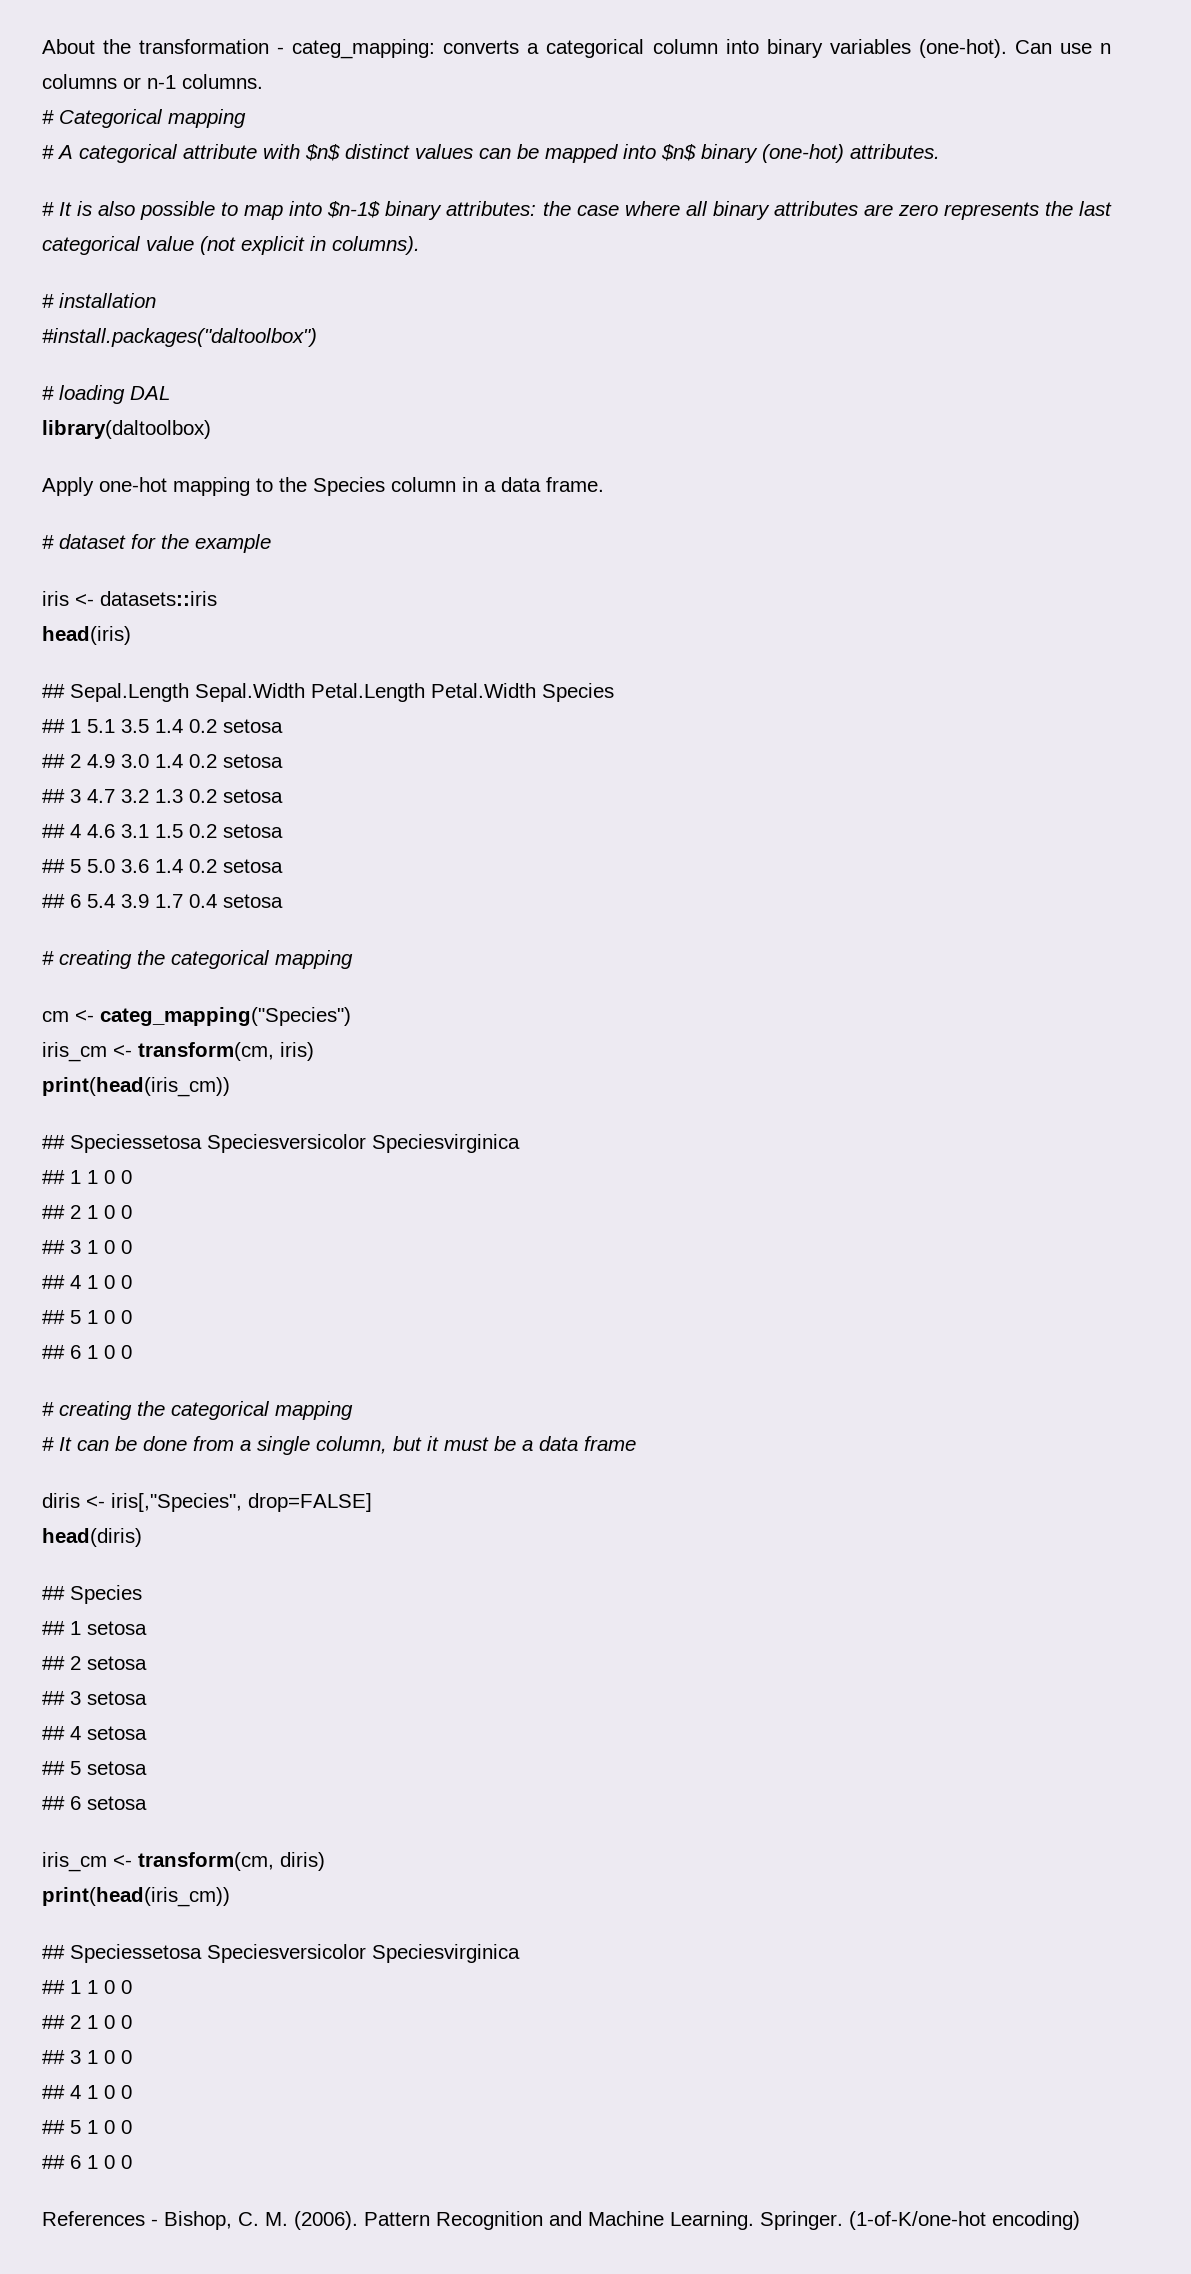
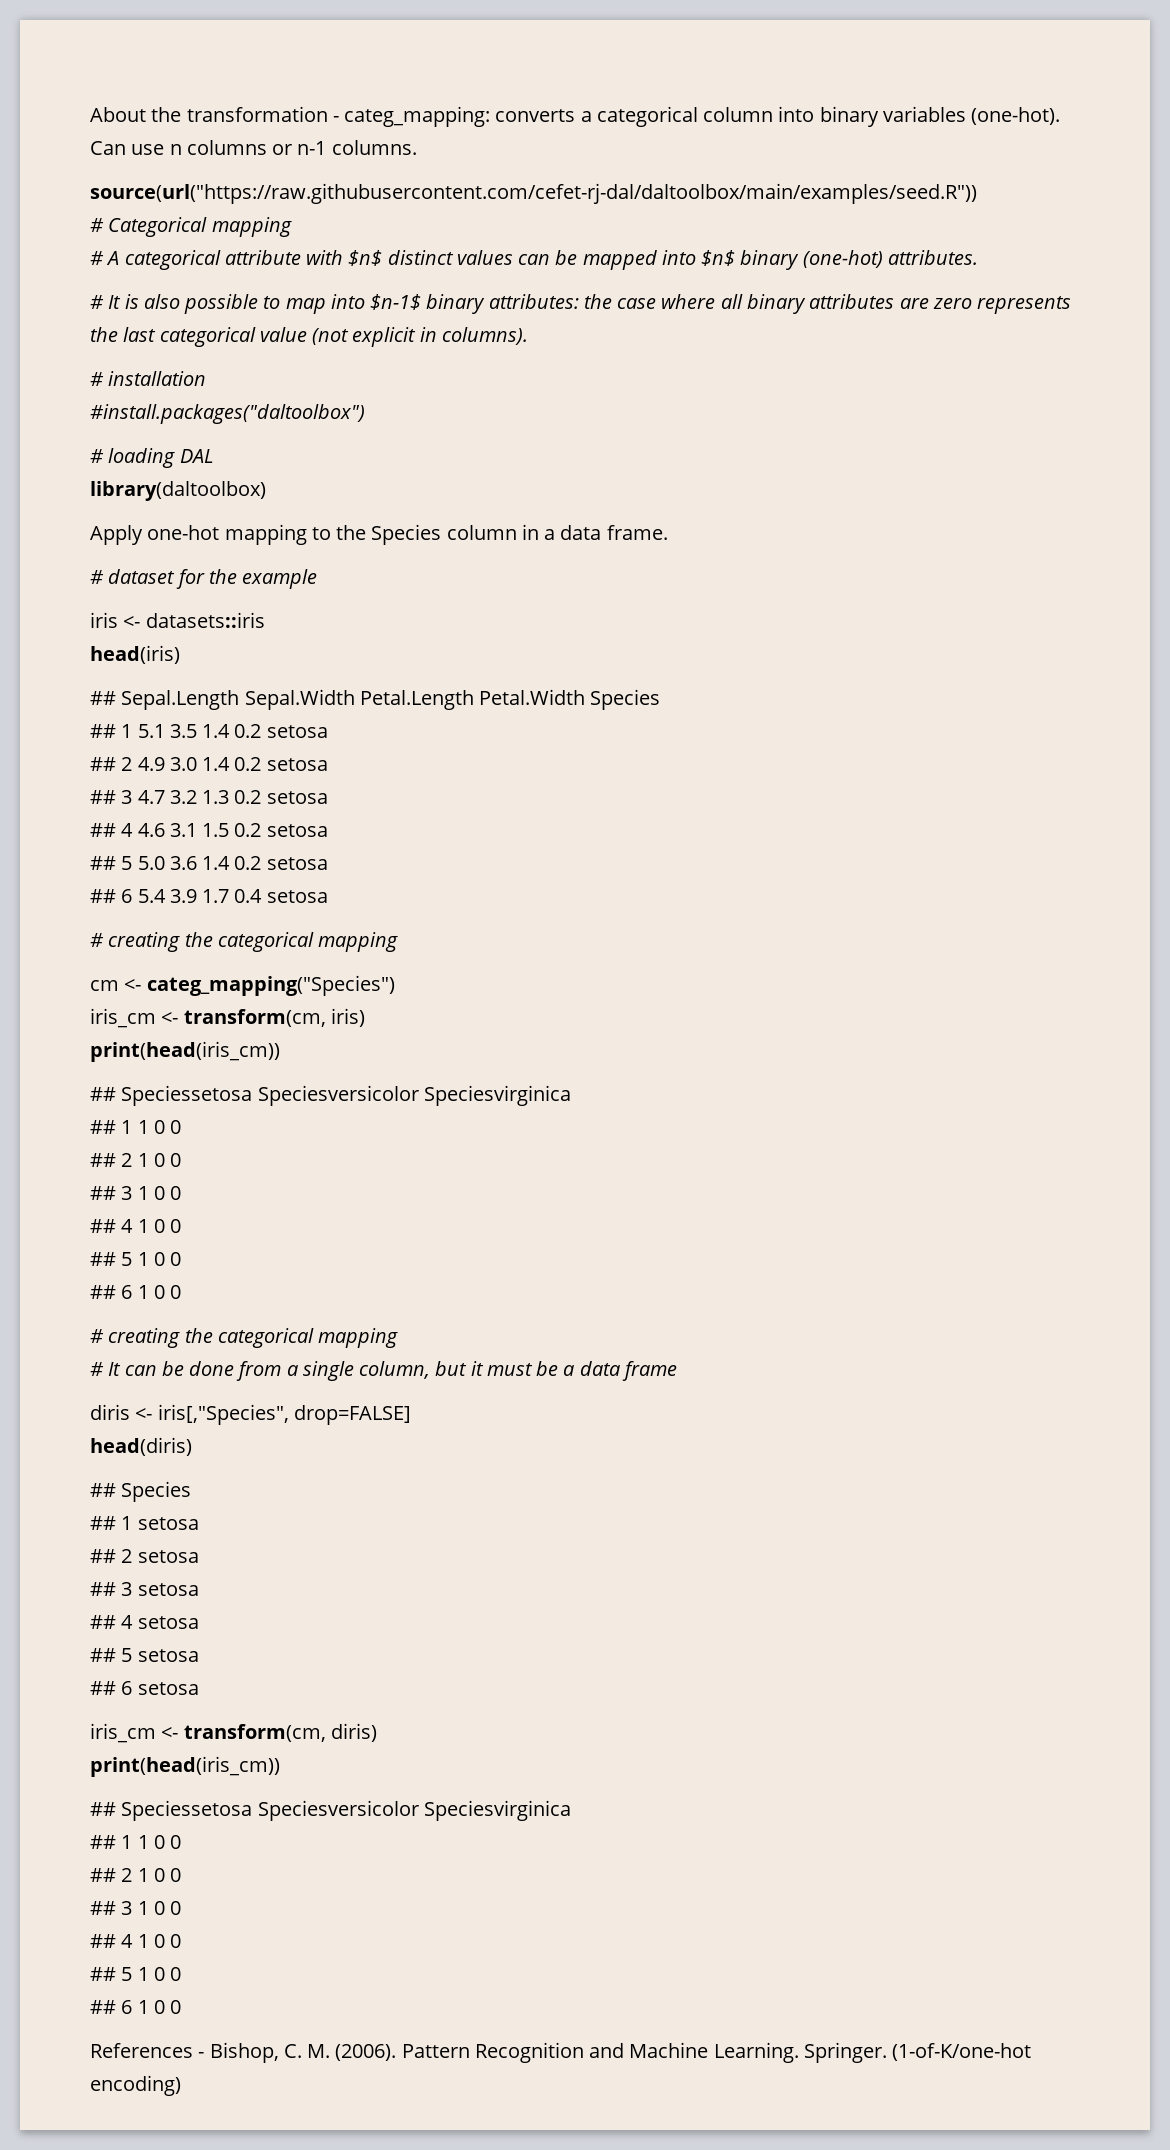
+ source(url("https://raw.githubusercontent.com/cefet-rj-dal/daltoolbox/main/examples/seed.R"))

